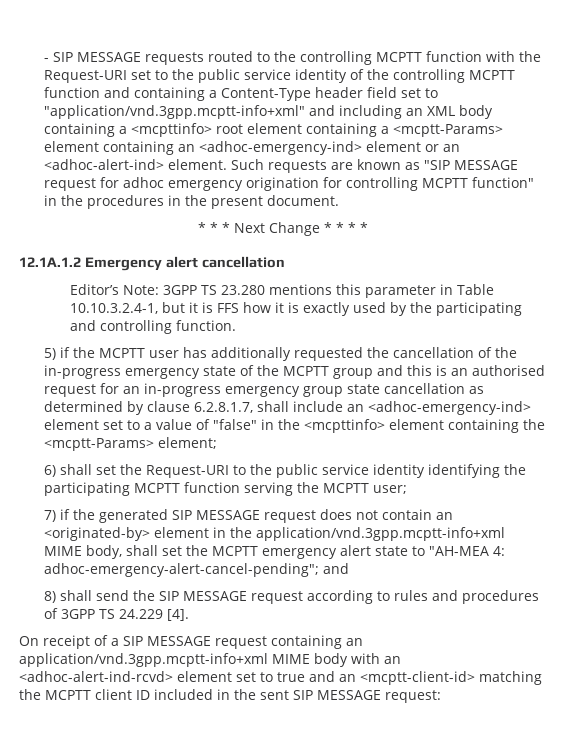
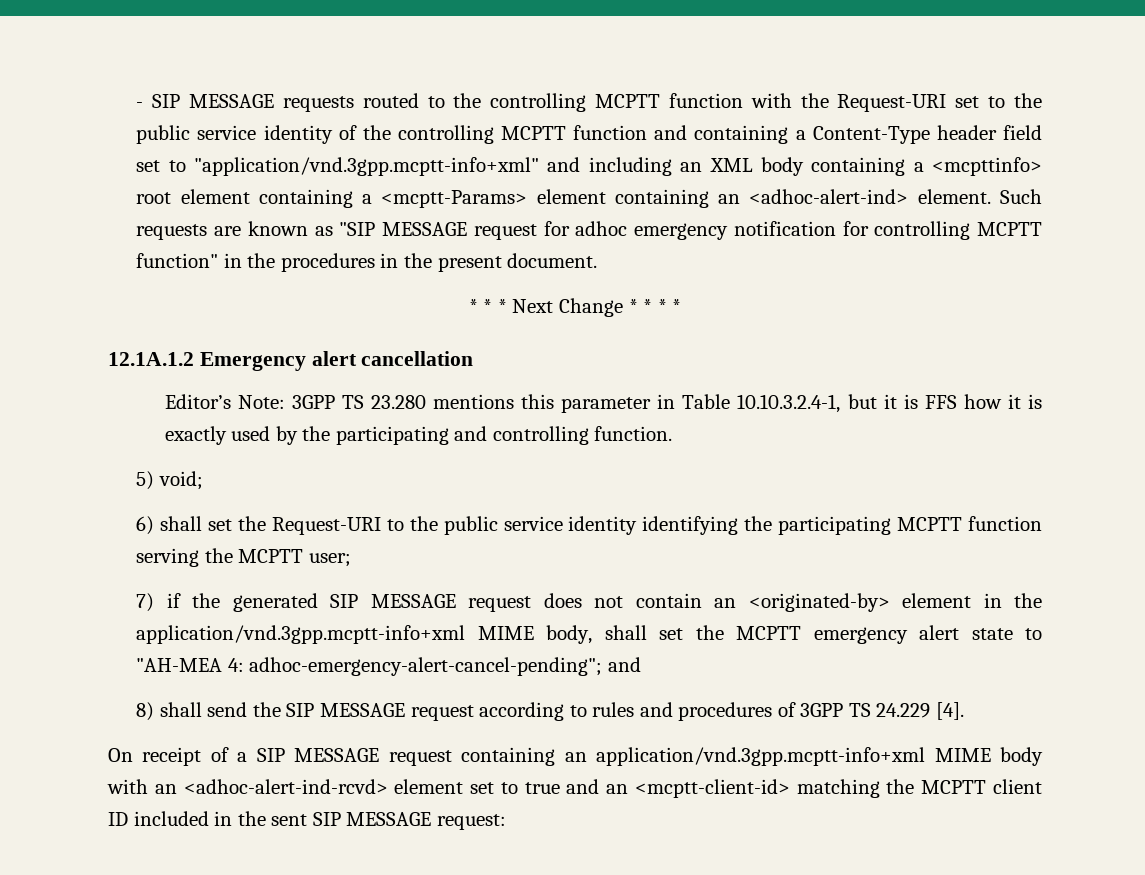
- - SIP MESSAGE requests routed to the controlling MCPTT function with the Request-URI set to the public service identity of the controlling MCPTT function and containing a Content-Type header field set to "application/vnd.3gpp.mcptt-info+xml" and including an XML body containing a <mcpttinfo> root element containing a <mcptt-Params> element containing an <adhoc-emergency-ind> element or an <adhoc-alert-ind> element.
+ - SIP MESSAGE requests routed to the controlling MCPTT function with the Request-URI set to the public service identity of the controlling MCPTT function and containing a Content-Type header field set to "application/vnd.3gpp.mcptt-info+xml" and including an XML body containing a <mcpttinfo> root element containing a <mcptt-Params> element containing an <adhoc-alert-ind> element.
- Such requests are known as "SIP MESSAGE request for adhoc emergency origination for controlling MCPTT function" in the procedures in the present document.
+ Such requests are known as "SIP MESSAGE request for adhoc emergency notification for controlling MCPTT function" in the procedures in the present document.
- 5) if the MCPTT user has additionally requested the cancellation of the in-progress emergency state of the MCPTT group and this is an authorised request for an in-progress emergency group state cancellation as determined by clause 6.2.8.1.7, shall include an <adhoc-emergency-ind> element set to a value of "false" in the <mcpttinfo> element containing the <mcptt-Params> element;
+ 5) void;

